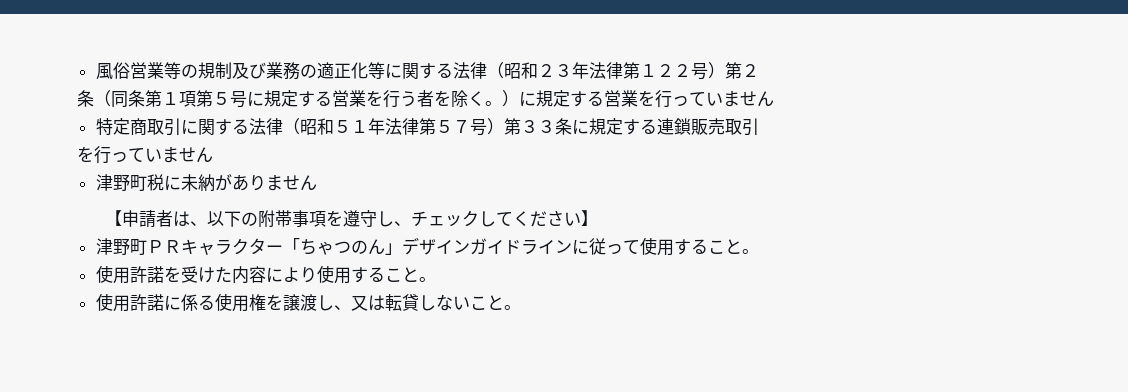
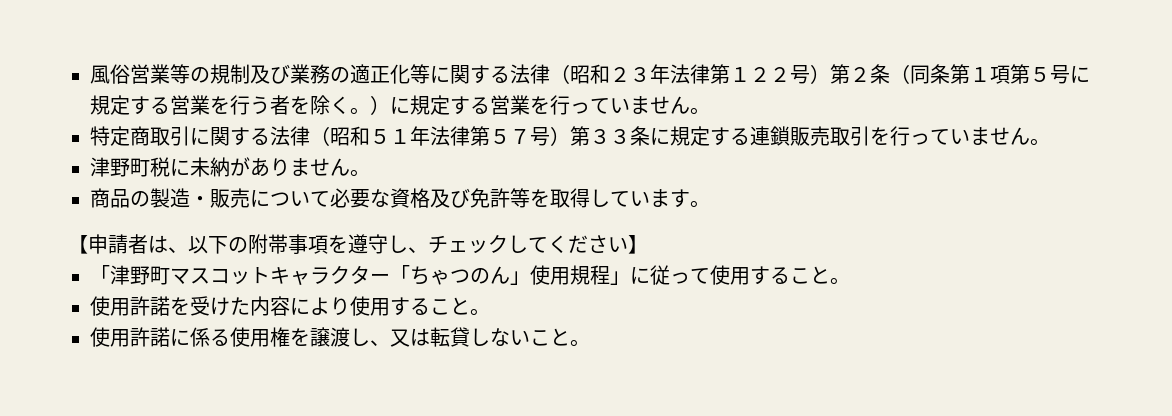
- 風俗営業等の規制及び業務の適正化等に関する法律（昭和２３年法律第１２２号）第２
- 条（同条第１項第５号に規定する営業を行う者を除く。）に規定する営業を行っていません
+ 風俗営業等の規制及び業務の適正化等に関する法律（昭和２３年法律第１２２号）第２条（同条第１項第５号に規定する営業を行う者を除く。）に規定する営業を行っていません。
- 特定商取引に関する法律（昭和５１年法律第５７号）第３３条に規定する連鎖販売取引
- を行っていません
+ 特定商取引に関する法律（昭和５１年法律第５７号）第３３条に規定する連鎖販売取引を行っていません。
- 津野町税に未納がありません
+ 津野町税に未納がありません。
+ 商品の製造・販売について必要な資格及び免許等を取得しています。
- 津野町ＰＲキャラクター「ちゃつのん」デザインガイドラインに従って使用すること。
+ 「津野町マスコットキャラクター「ちゃつのん」使用規程」に従って使用すること。

